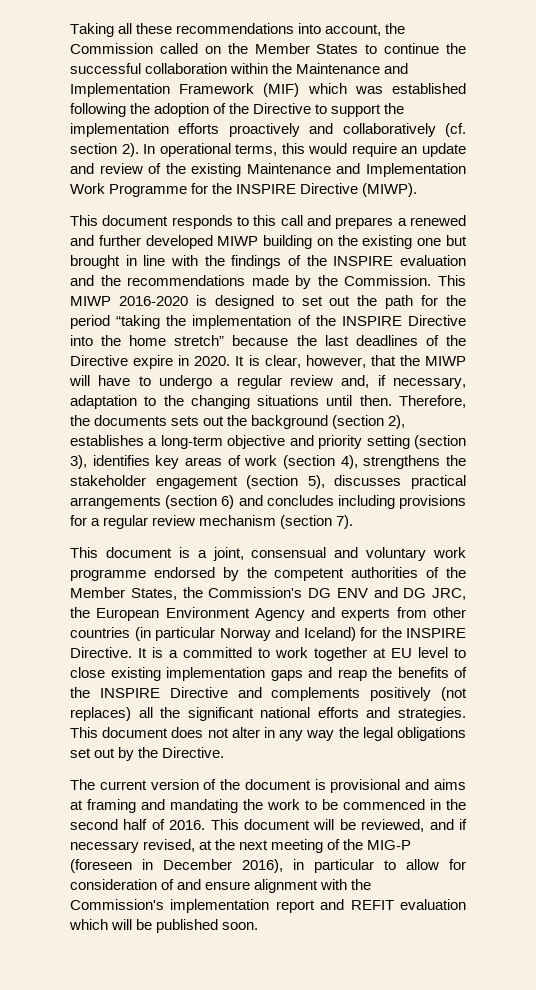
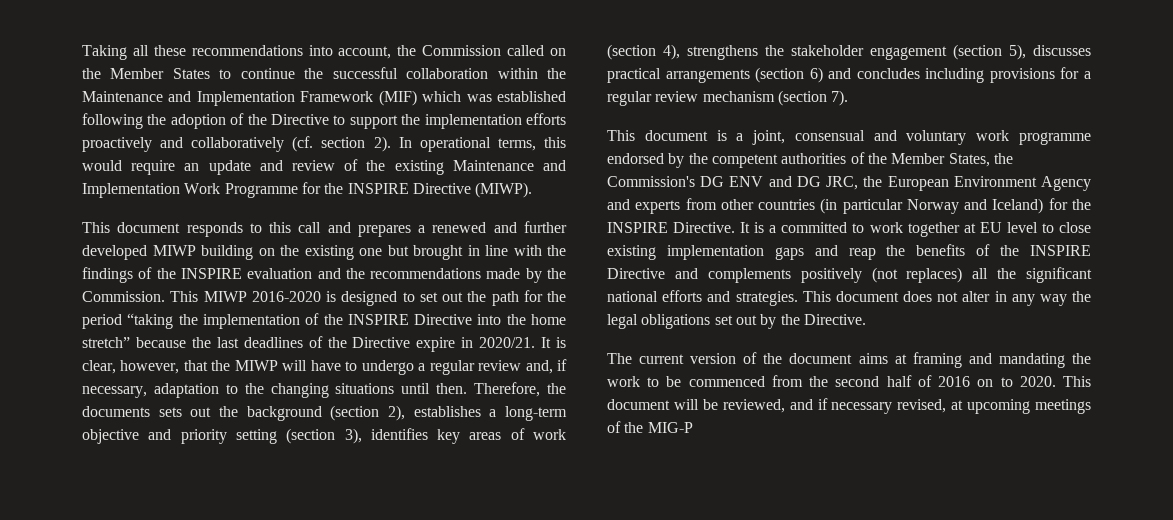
- This MIWP 2016-2020 is designed to set out the path for the period “taking the implementation of the INSPIRE Directive into the home stretch” because the last deadlines of the Directive expire in 2020.
+ This MIWP 2016-2020 is designed to set out the path for the period “taking the implementation of the INSPIRE Directive into the home stretch” because the last deadlines of the Directive expire in 2020/21.
- The current version of the document is provisional and aims at framing and mandating the work to be commenced in the second half of 2016.
+ The current version of the document aims at framing and mandating the work to be commenced from the second half of 2016 on to 2020.
- This document will be reviewed, and if necessary revised, at the next meeting of the MIG-P (foreseen in December 2016), in particular to allow for consideration of and ensure alignment with the Commission's implementation report and REFIT evaluation which will be published soon.
+ This document will be reviewed, and if necessary revised, at upcoming meetings of the MIG-P

